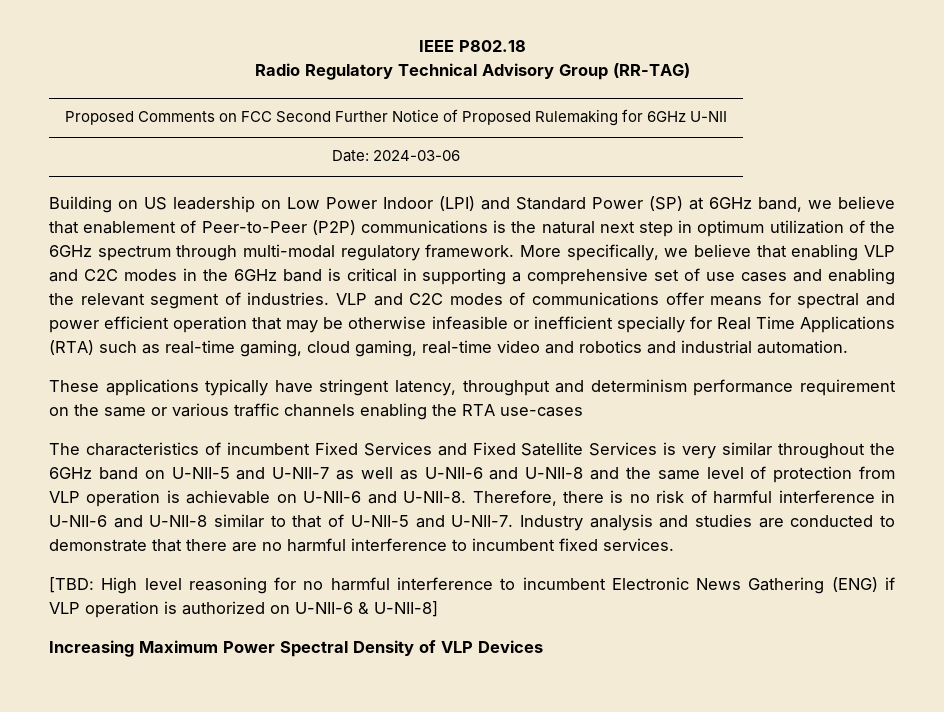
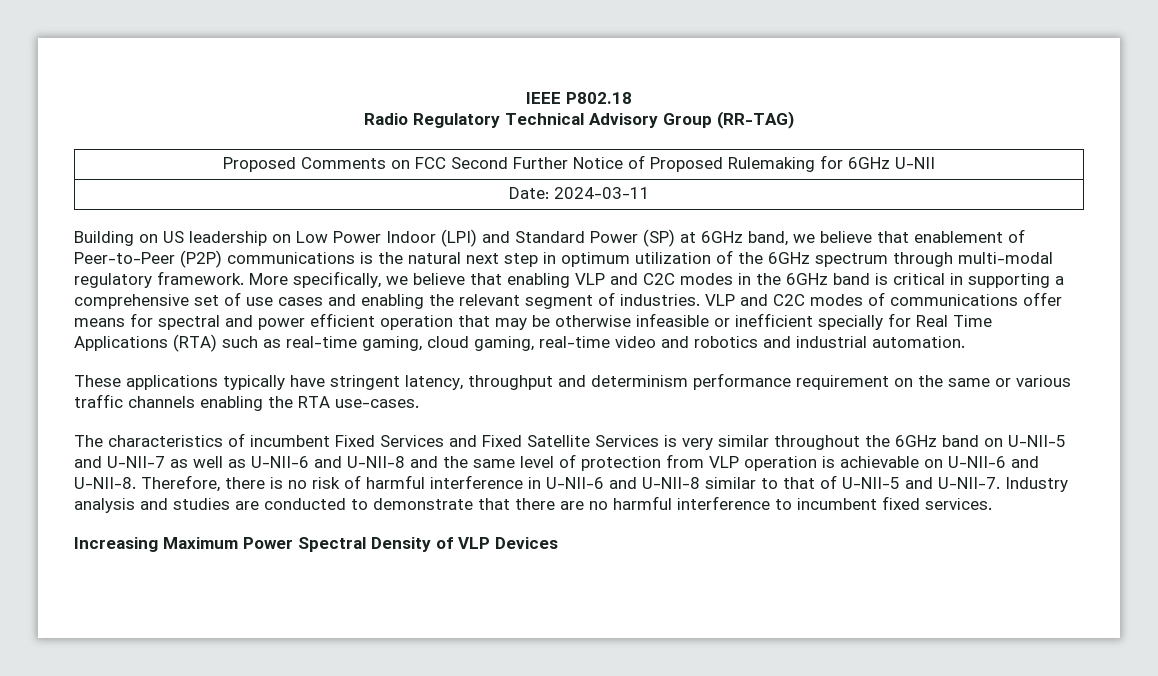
- Date: 2024-03-06
+ Date: 2024-03-11
- These applications typically have stringent latency, throughput and determinism performance requirement on the same or various traffic channels enabling the RTA use-cases
+ These applications typically have stringent latency, throughput and determinism performance requirement on the same or various traffic channels enabling the RTA use-cases.
- [TBD: High level reasoning for no harmful interference to incumbent Electronic News Gathering (ENG) if VLP operation is authorized on U-NII-6 & U-NII-8]

